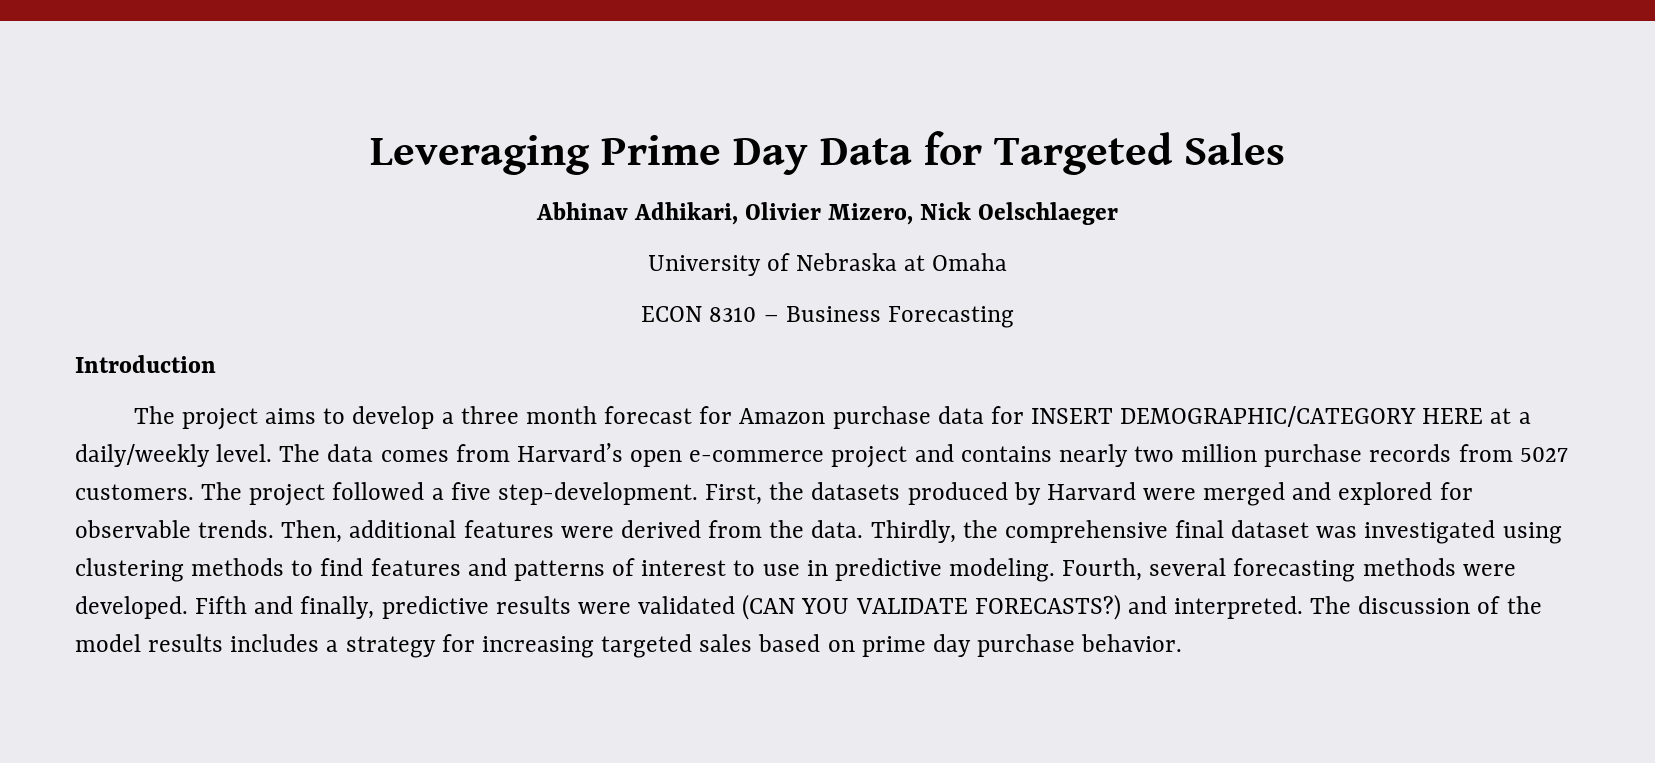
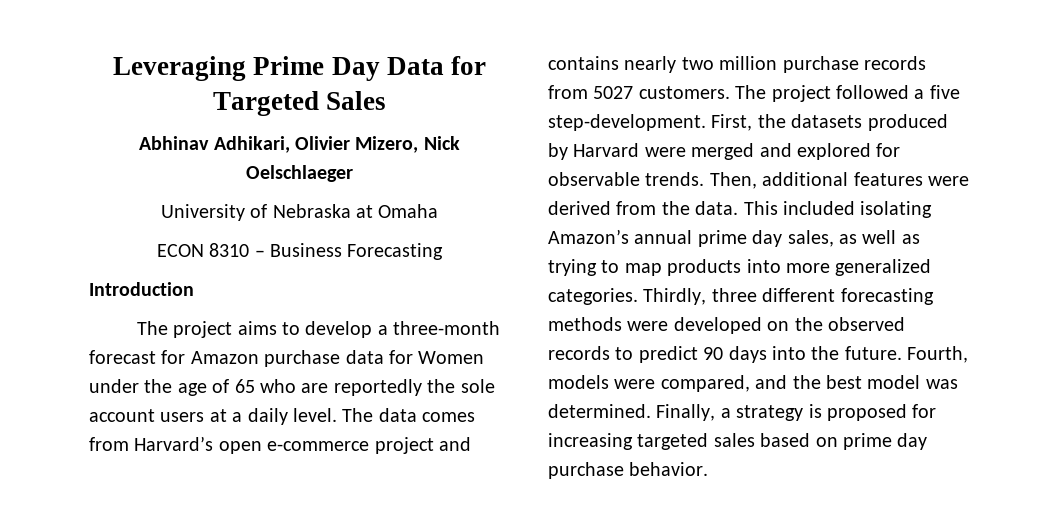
- The project aims to develop a three month forecast for Amazon purchase data for INSERT DEMOGRAPHIC/CATEGORY HERE at a daily/weekly level.
+ The project aims to develop a three-month forecast for Amazon purchase data for Women under the age of 65 who are reportedly the sole account users at a daily level.
- Thirdly, the comprehensive final dataset was investigated using clustering methods to find features and patterns of interest to use in predictive modeling. Fourth, several forecasting methods were developed. Fifth and finally, predictive results were validated (CAN YOU VALIDATE FORECASTS?) and interpreted. The discussion of the model results includes a strategy for increasing targeted sales based on prime day purchase behavior.
+ This included isolating Amazon’s annual prime day sales, as well as trying to map products into more generalized categories. Thirdly, three different forecasting methods were developed on the observed records to predict 90 days into the future. Fourth, models were compared, and the best model was determined. Finally, a strategy is proposed for increasing targeted sales based on prime day purchase behavior.

